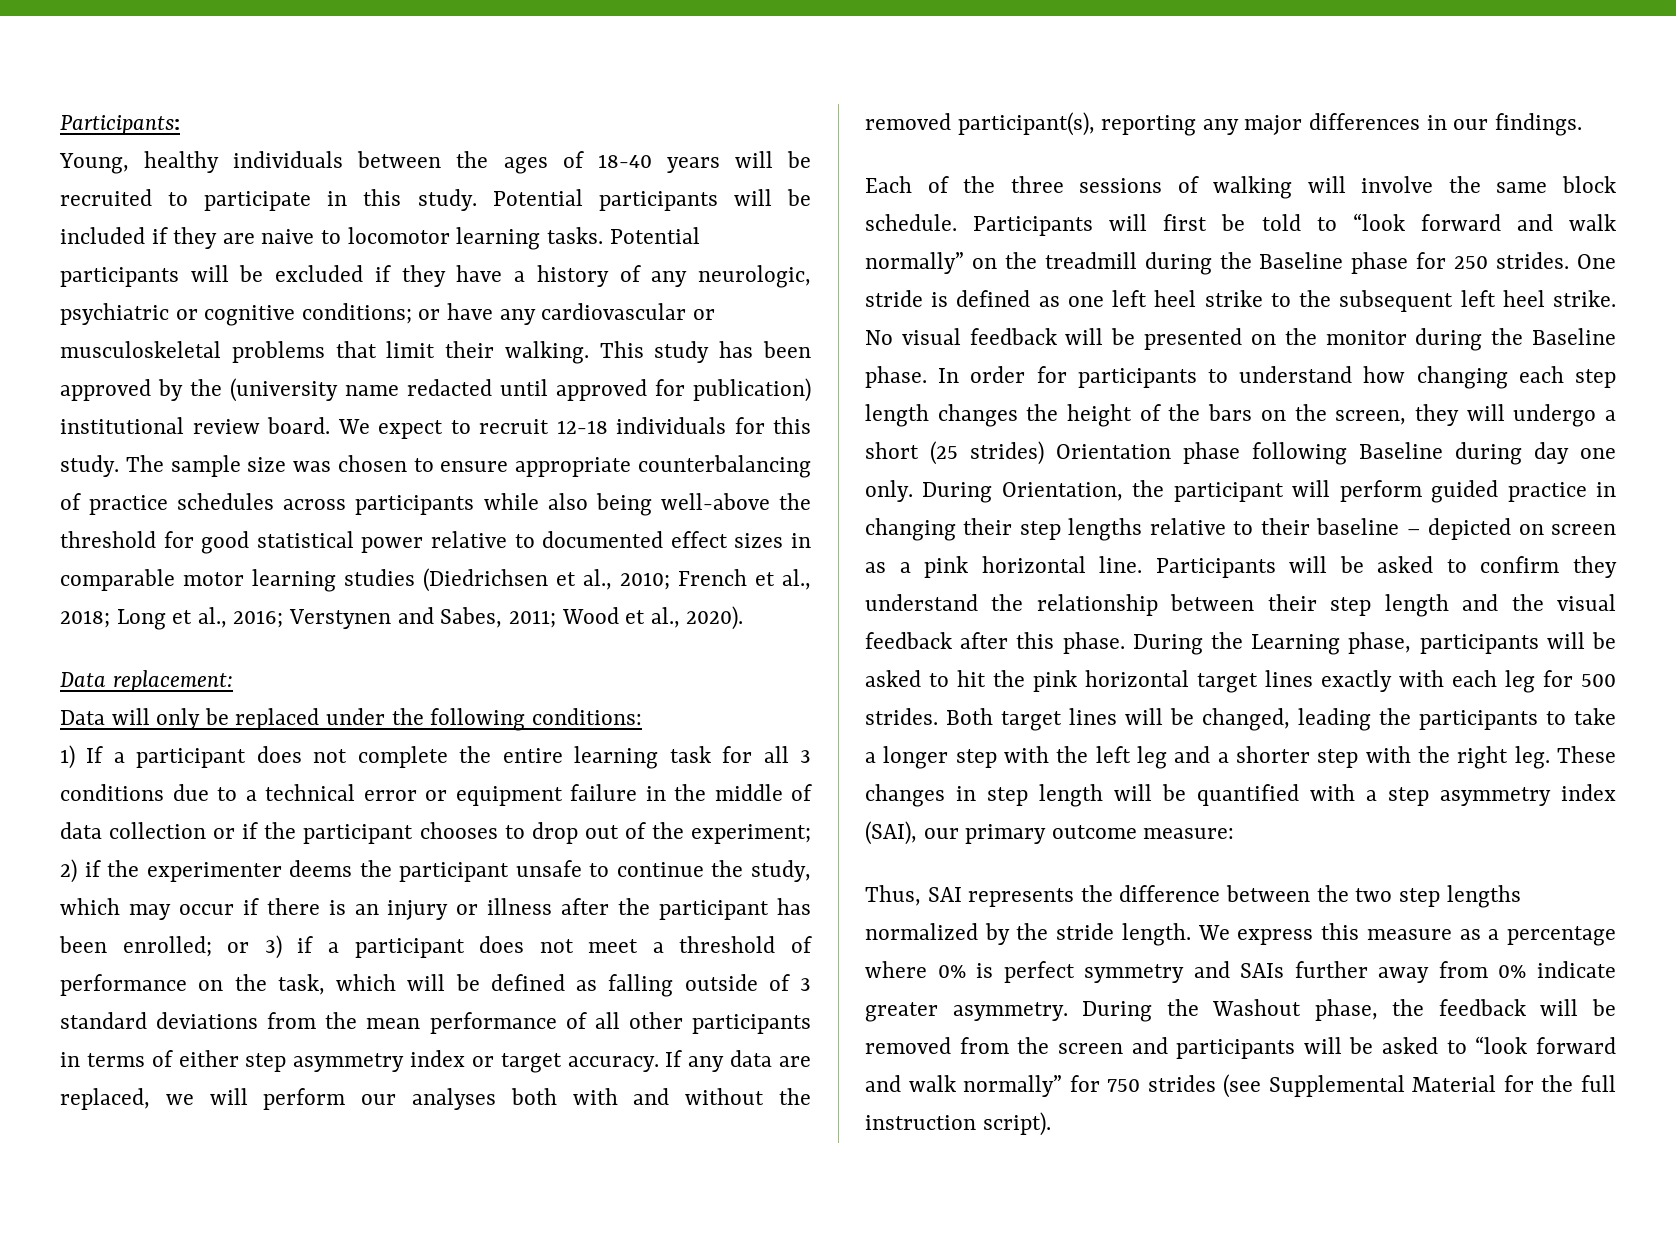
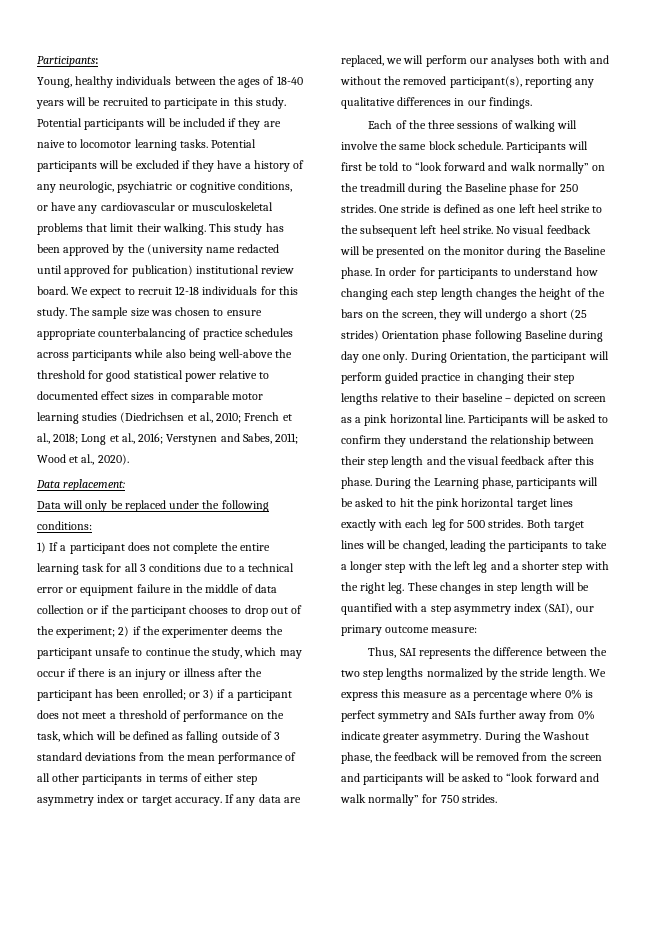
- Potential participants will be excluded if they have a history of any neurologic, psychiatric or cognitive conditions; or have any cardiovascular or musculoskeletal problems that limit their walking.
+ Potential participants will be excluded if they have a history of any neurologic, psychiatric or cognitive conditions, or have any cardiovascular or musculoskeletal problems that limit their walking.
- If any data are replaced, we will perform our analyses both with and without the removed participant(s), reporting any major differences in our findings.
+ If any data are replaced, we will perform our analyses both with and without the removed participant(s), reporting any qualitative differences in our findings.
- During the Washout phase, the feedback will be removed from the screen and participants will be asked to “look forward and walk normally” for 750 strides (see Supplemental Material for the full instruction script).
+ During the Washout phase, the feedback will be removed from the screen and participants will be asked to “look forward and walk normally” for 750 strides.

